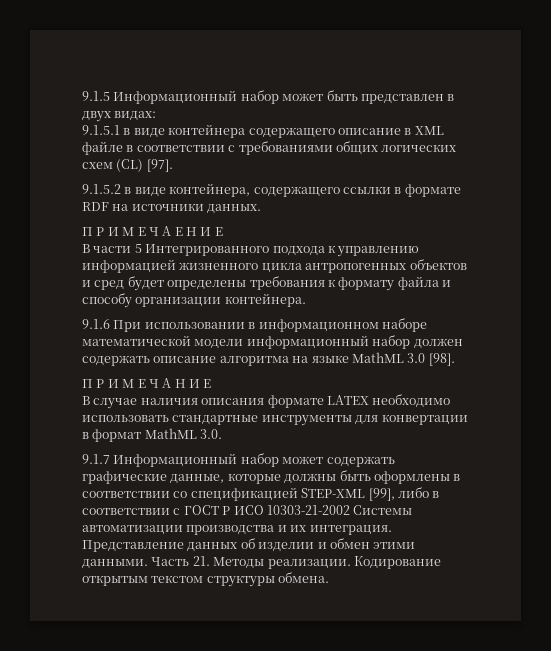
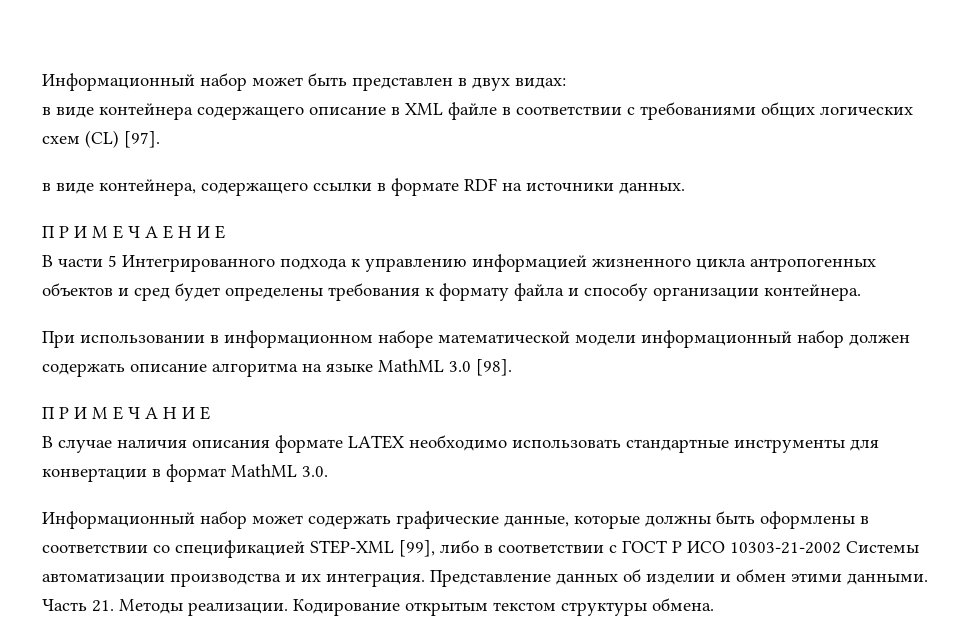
- 9.1.5 Информационный набор может быть представлен в двух видах:
+ Информационный набор может быть представлен в двух видах:
- 9.1.5.1 в виде контейнера содержащего описание в XML файле в соответствии с требованиями общих логических схем (CL) [97].
+ в виде контейнера содержащего описание в XML файле в соответствии с требованиями общих логических схем (CL) [97].
- 9.1.5.2 в виде контейнера, содержащего ссылки в формате RDF на источники данных.
+ в виде контейнера, содержащего ссылки в формате RDF на источники данных.
- 9.1.6 При использовании в информационном наборе математической модели информационный набор должен содержать описание алгоритма на языке MathML 3.0 [98].
+ При использовании в информационном наборе математической модели информационный набор должен содержать описание алгоритма на языке MathML 3.0 [98].
- 9.1.7 Информационный набор может содержать графические данные, которые должны быть оформлены в соответствии со спецификацией STEP-XML [99], либо в соответствии с ГОСТ Р ИСО 10303-21-2002 Системы автоматизации производства и их интеграция.
+ Информационный набор может содержать графические данные, которые должны быть оформлены в соответствии со спецификацией STEP-XML [99], либо в соответствии с ГОСТ Р ИСО 10303-21-2002 Системы автоматизации производства и их интеграция.

